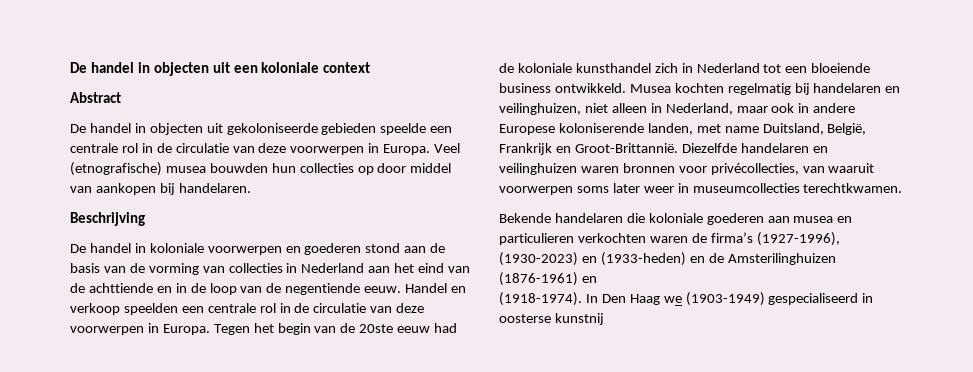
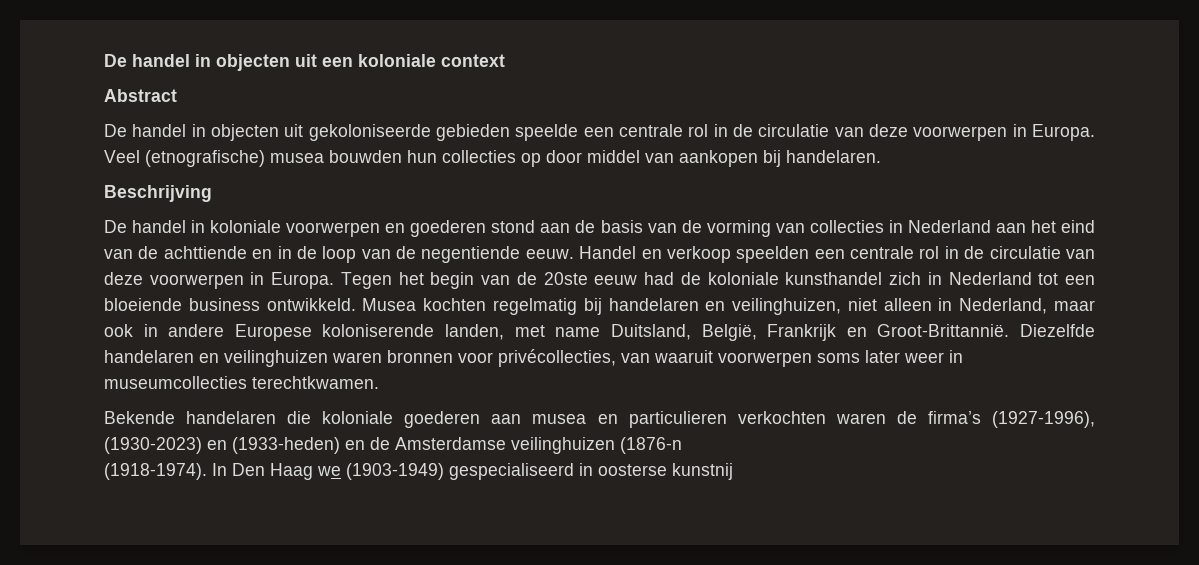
- Bekende handelaren die koloniale goederen aan musea en particulieren verkochten waren de firma’s (1927-1996), (1930-2023) en (1933-heden) en de Amsterilinghuizen (1876-1961) en
+ Bekende handelaren die koloniale goederen aan musea en particulieren verkochten waren de firma’s (1927-1996), (1930-2023) en (1933-heden) en de Amsterdamse veilinghuizen (1876-n

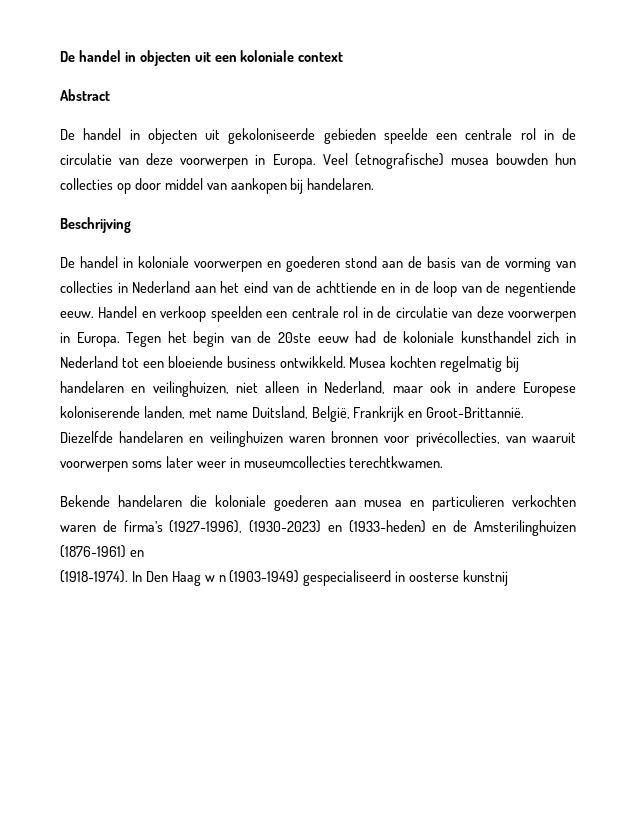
- Bekende handelaren die koloniale goederen aan musea en particulieren verkochten waren de firma’s (1927-1996), (1930-2023) en (1933-heden) en de Amsterdamse veilinghuizen (1876-n
+ Bekende handelaren die koloniale goederen aan musea en particulieren verkochten waren de firma’s (1927-1996), (1930-2023) en (1933-heden) en de Amsterilinghuizen (1876-1961) en
- In Den Haag we (1903-1949) gespecialiseerd in oosterse kunstnij
+ In Den Haag w n (1903-1949) gespecialiseerd in oosterse kunstnij

